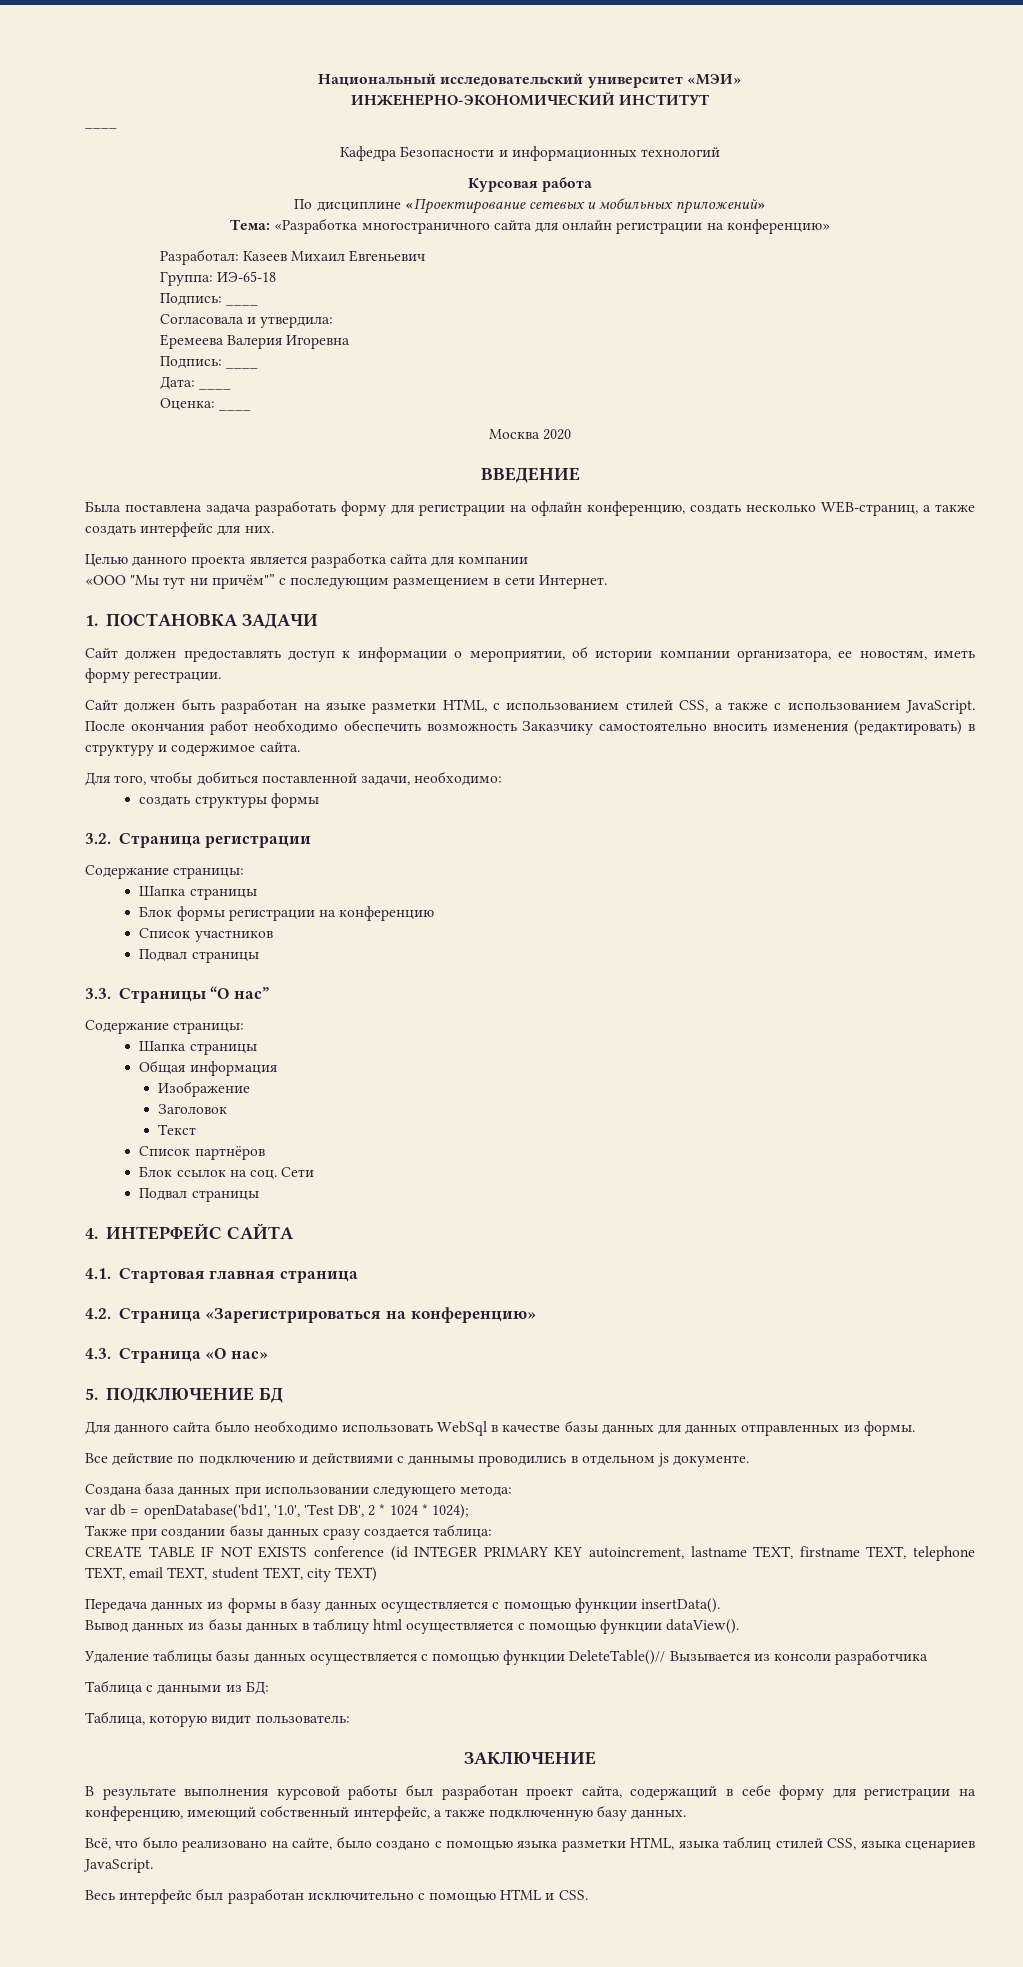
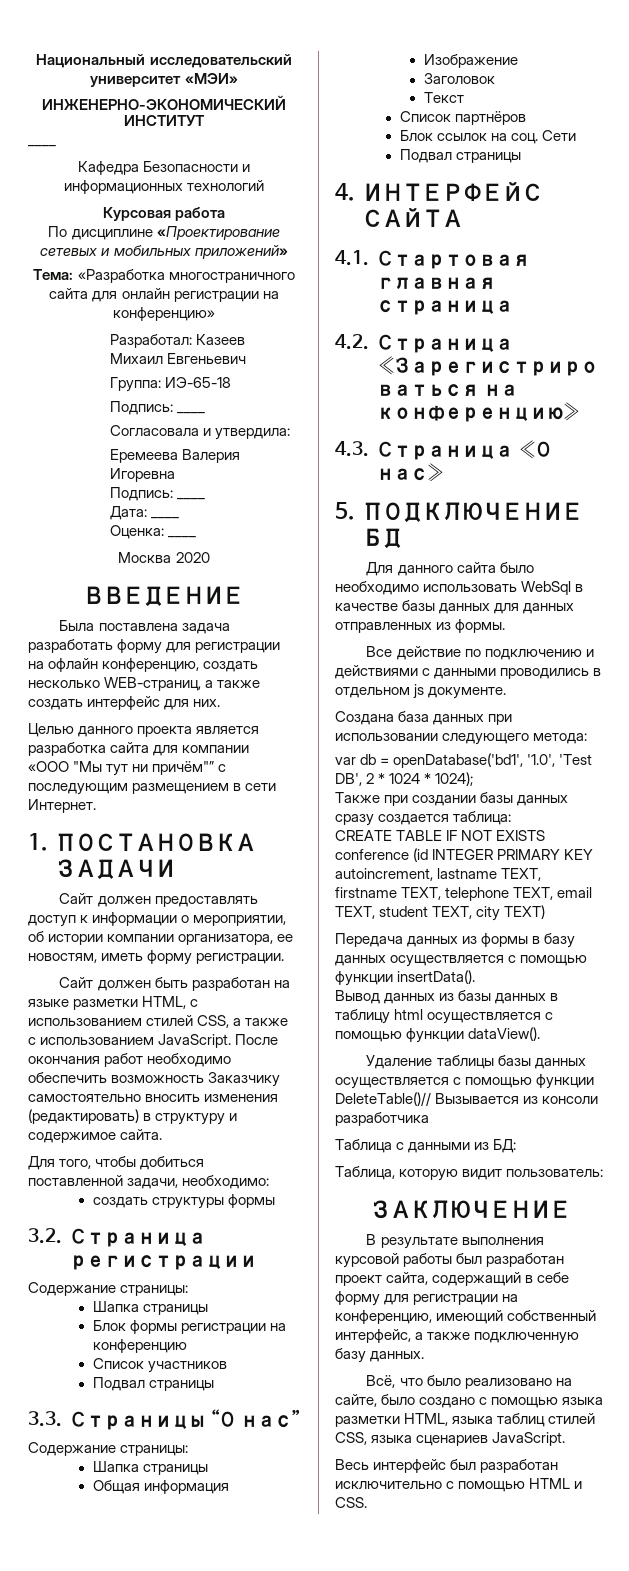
- Сайт должен предоставлять доступ к информации о мероприятии, об истории компании организатора, ее новостям, иметь форму регестрации.
+ Сайт должен предоставлять доступ к информации о мероприятии, об истории компании организатора, ее новостям, иметь форму регистрации.
- Все действие по подключению и действиями с даннымы проводились в отдельном js документе.
+ Все действие по подключению и действиями с данными проводились в отдельном js документе.

